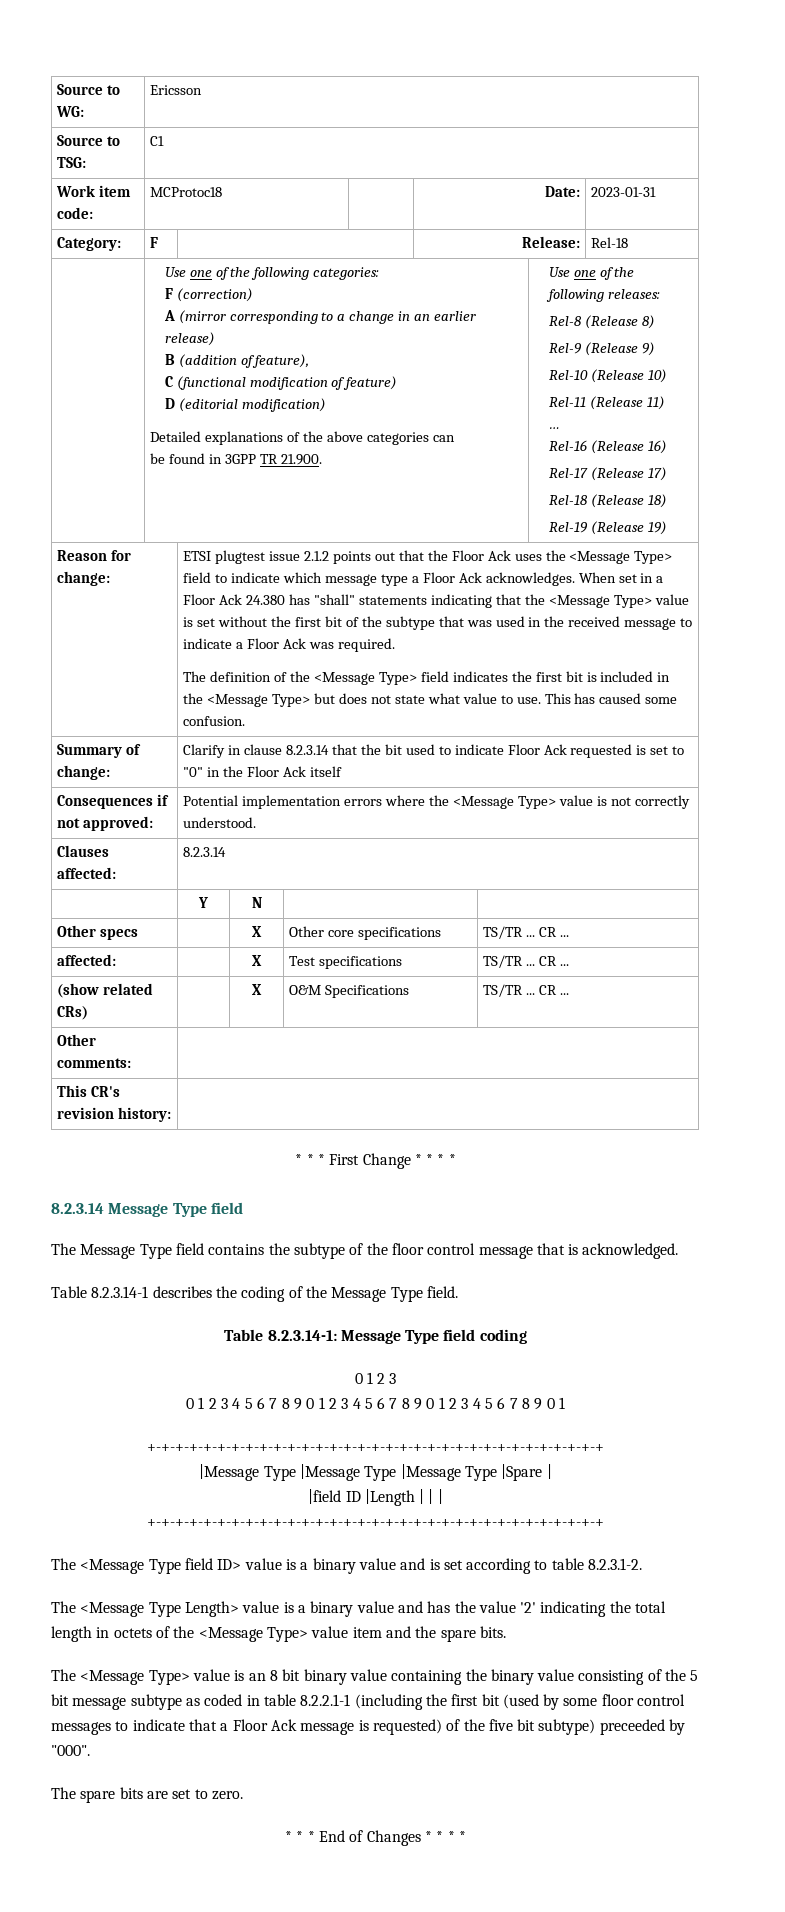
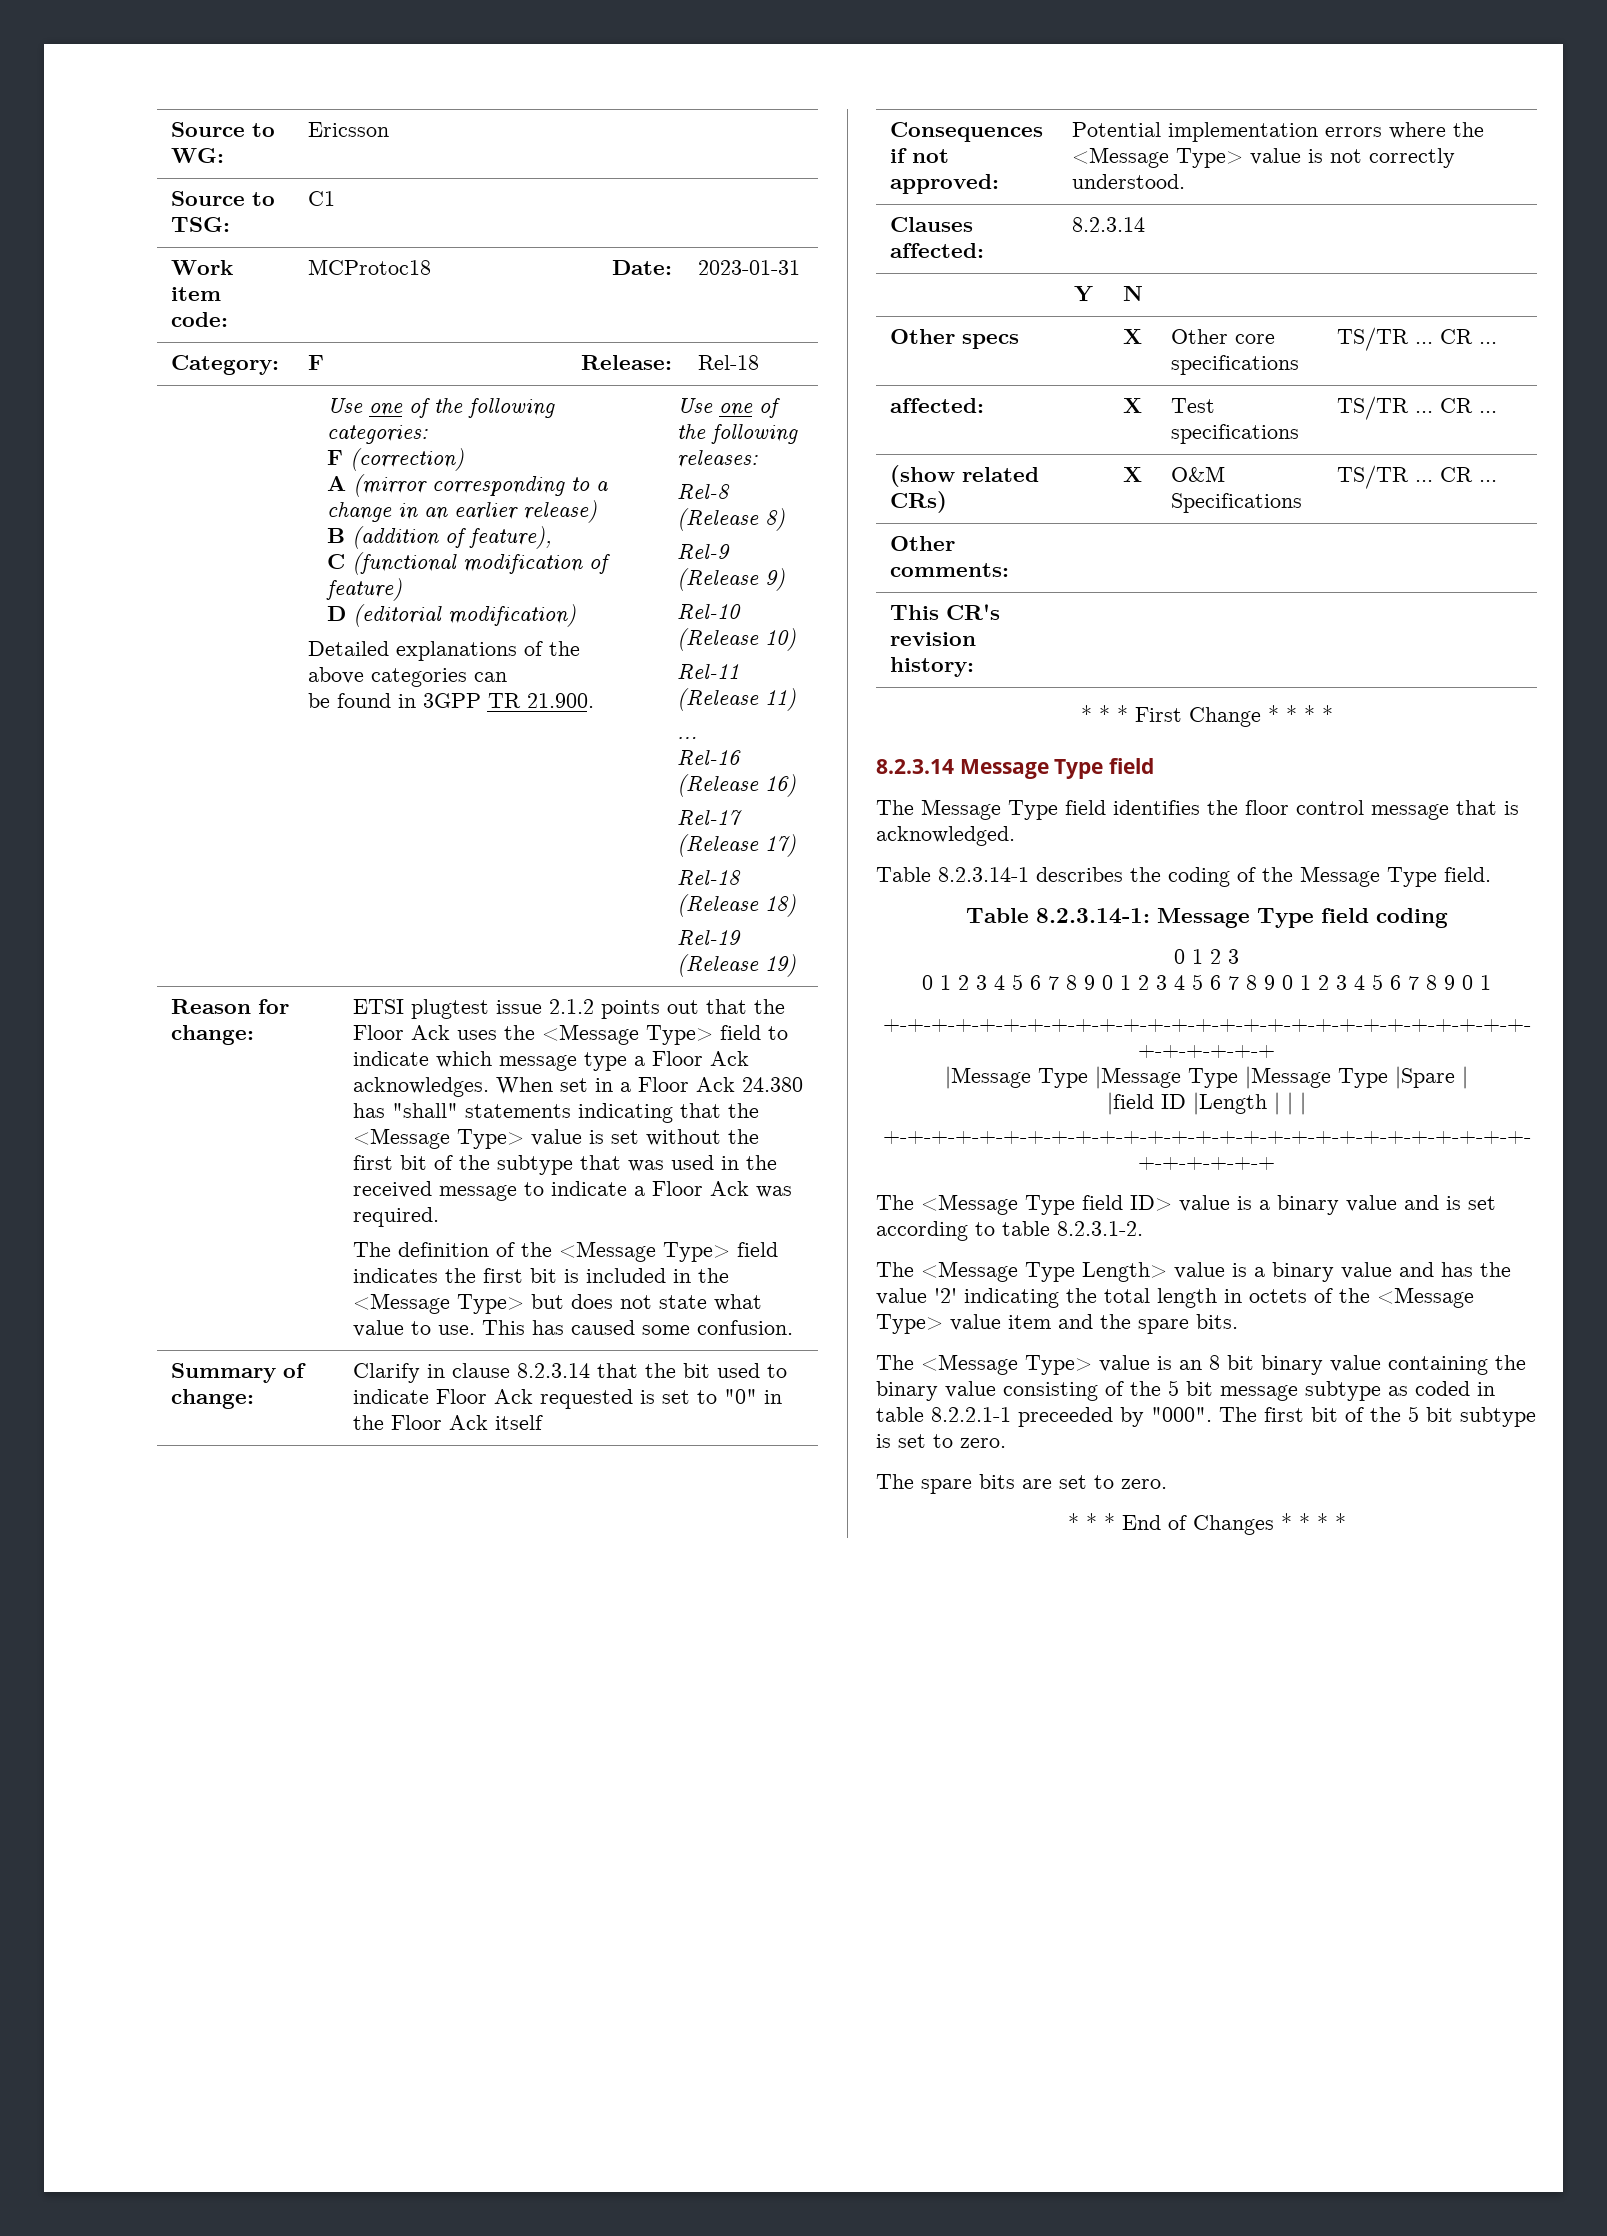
- The Message Type field contains the subtype of the floor control message that is acknowledged.
+ The Message Type field identifies the floor control message that is acknowledged.
- The <Message Type> value is an 8 bit binary value containing the binary value consisting of the 5 bit message subtype as coded in table 8.2.2.1-1 (including the first bit (used by some floor control messages to indicate that a Floor Ack message is requested) of the five bit subtype) preceeded by "000".
+ The <Message Type> value is an 8 bit binary value containing the binary value consisting of the 5 bit message subtype as coded in table 8.2.2.1-1 preceeded by "000". The first bit of the 5 bit subtype is set to zero.

